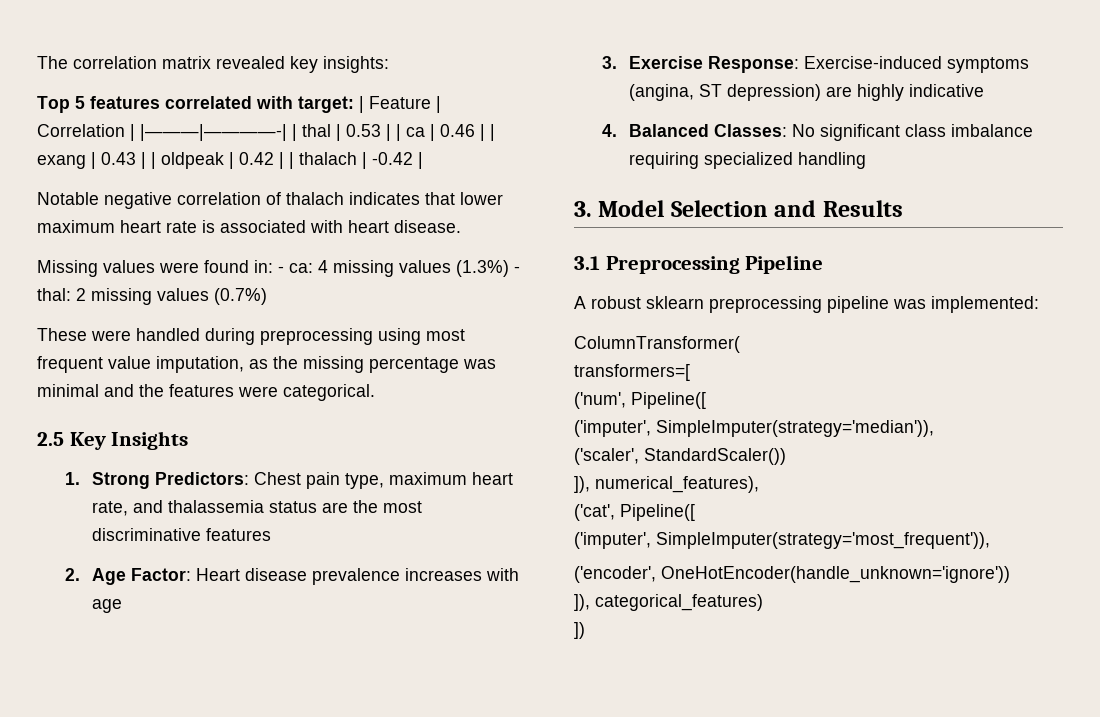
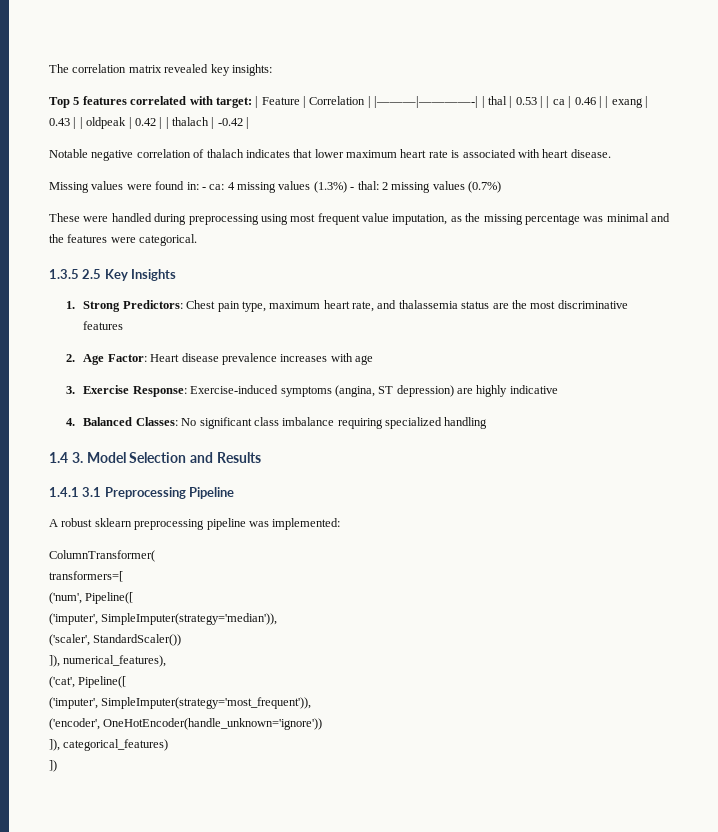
- 2.5 Key Insights
+ 1.3.5 2.5 Key Insights
- 3. Model Selection and Results
+ 1.4 3. Model Selection and Results
- 3.1 Preprocessing Pipeline
+ 1.4.1 3.1 Preprocessing Pipeline

